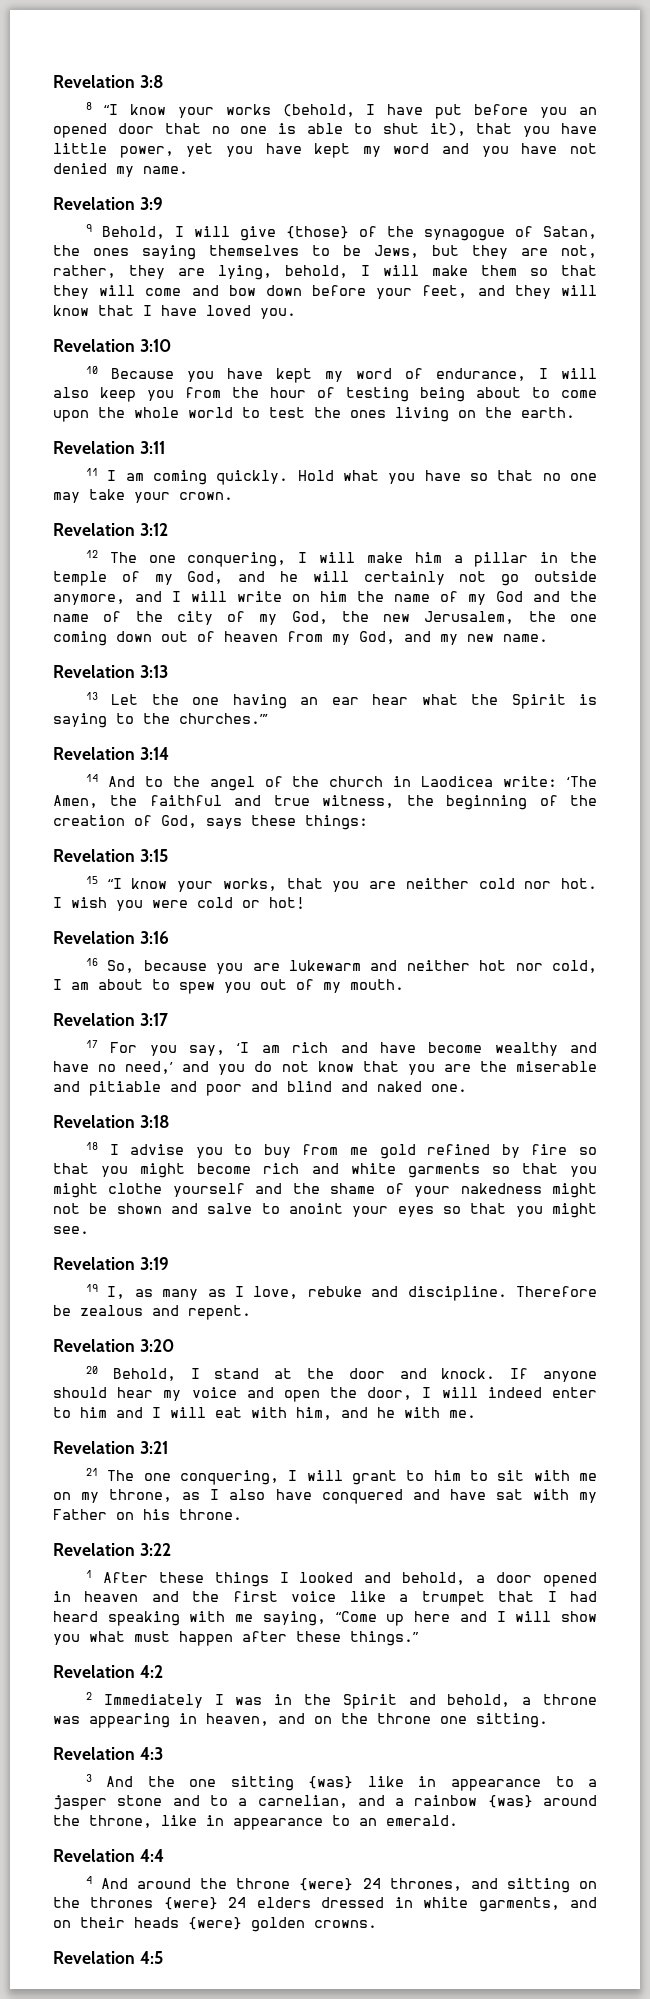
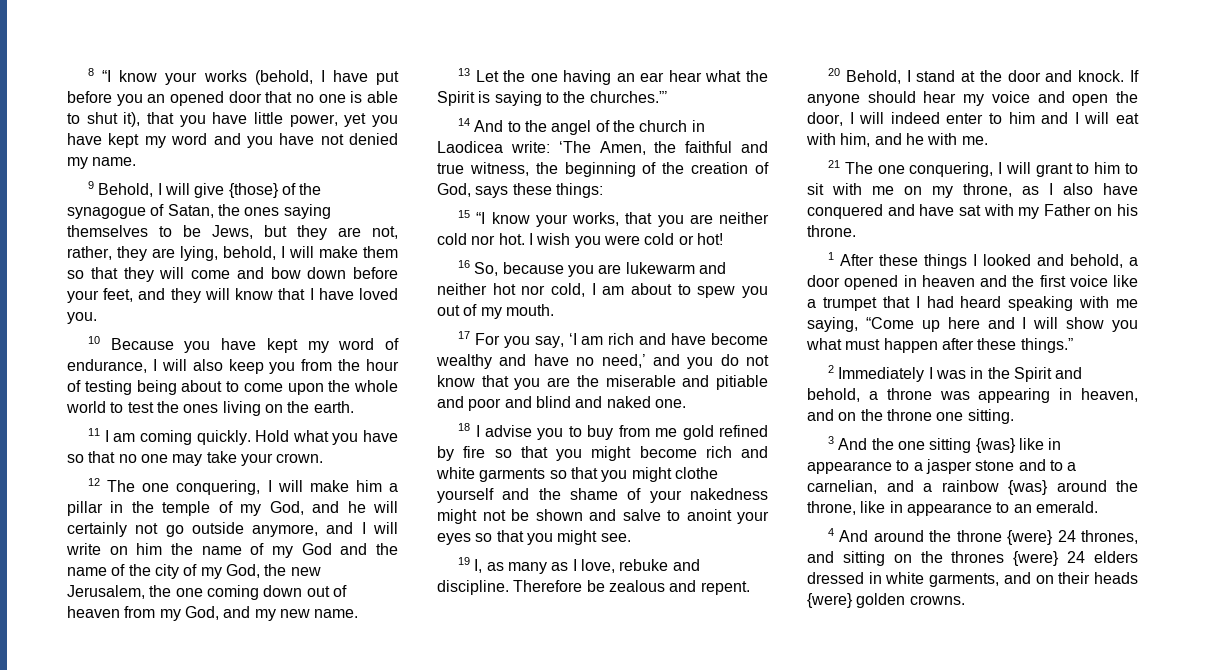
- Revelation 3:8
- Revelation 3:9
- Revelation 3:10
- Revelation 3:11
- Revelation 3:12
- Revelation 3:13
- Revelation 3:14
- Revelation 3:15
- Revelation 3:16
- Revelation 3:17
- Revelation 3:18
- Revelation 3:19
- Revelation 3:20
- Revelation 3:21
- Revelation 3:22
- Revelation 4:2
- Revelation 4:3
- Revelation 4:4
- Revelation 4:5

